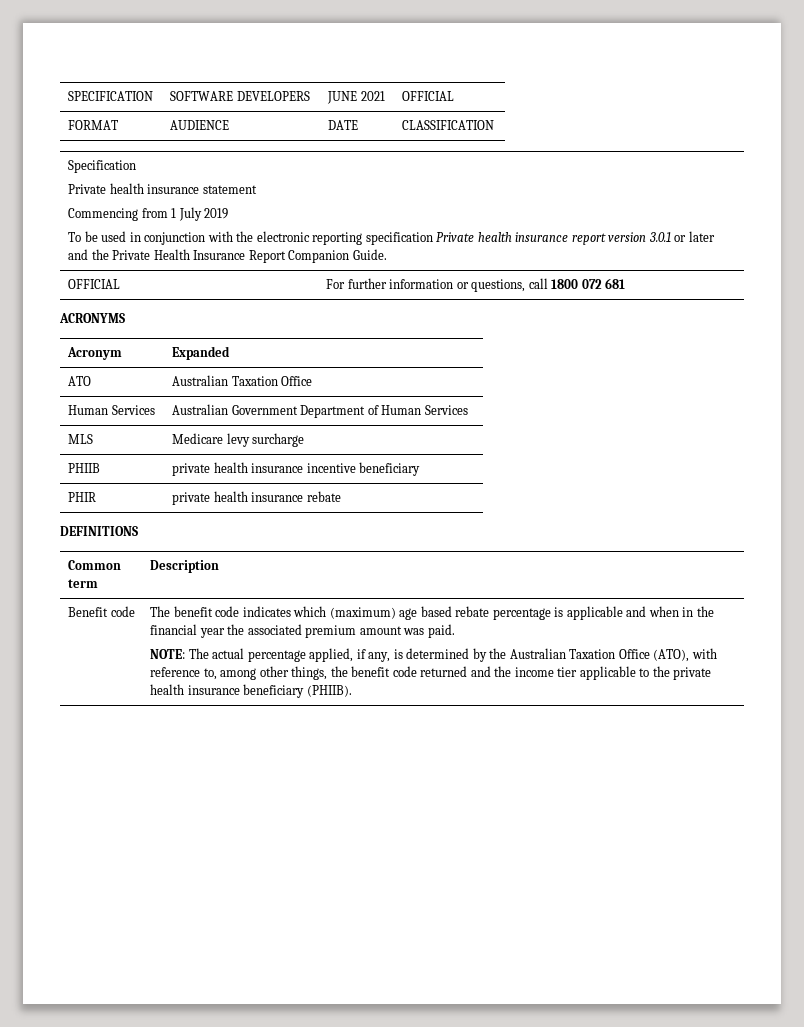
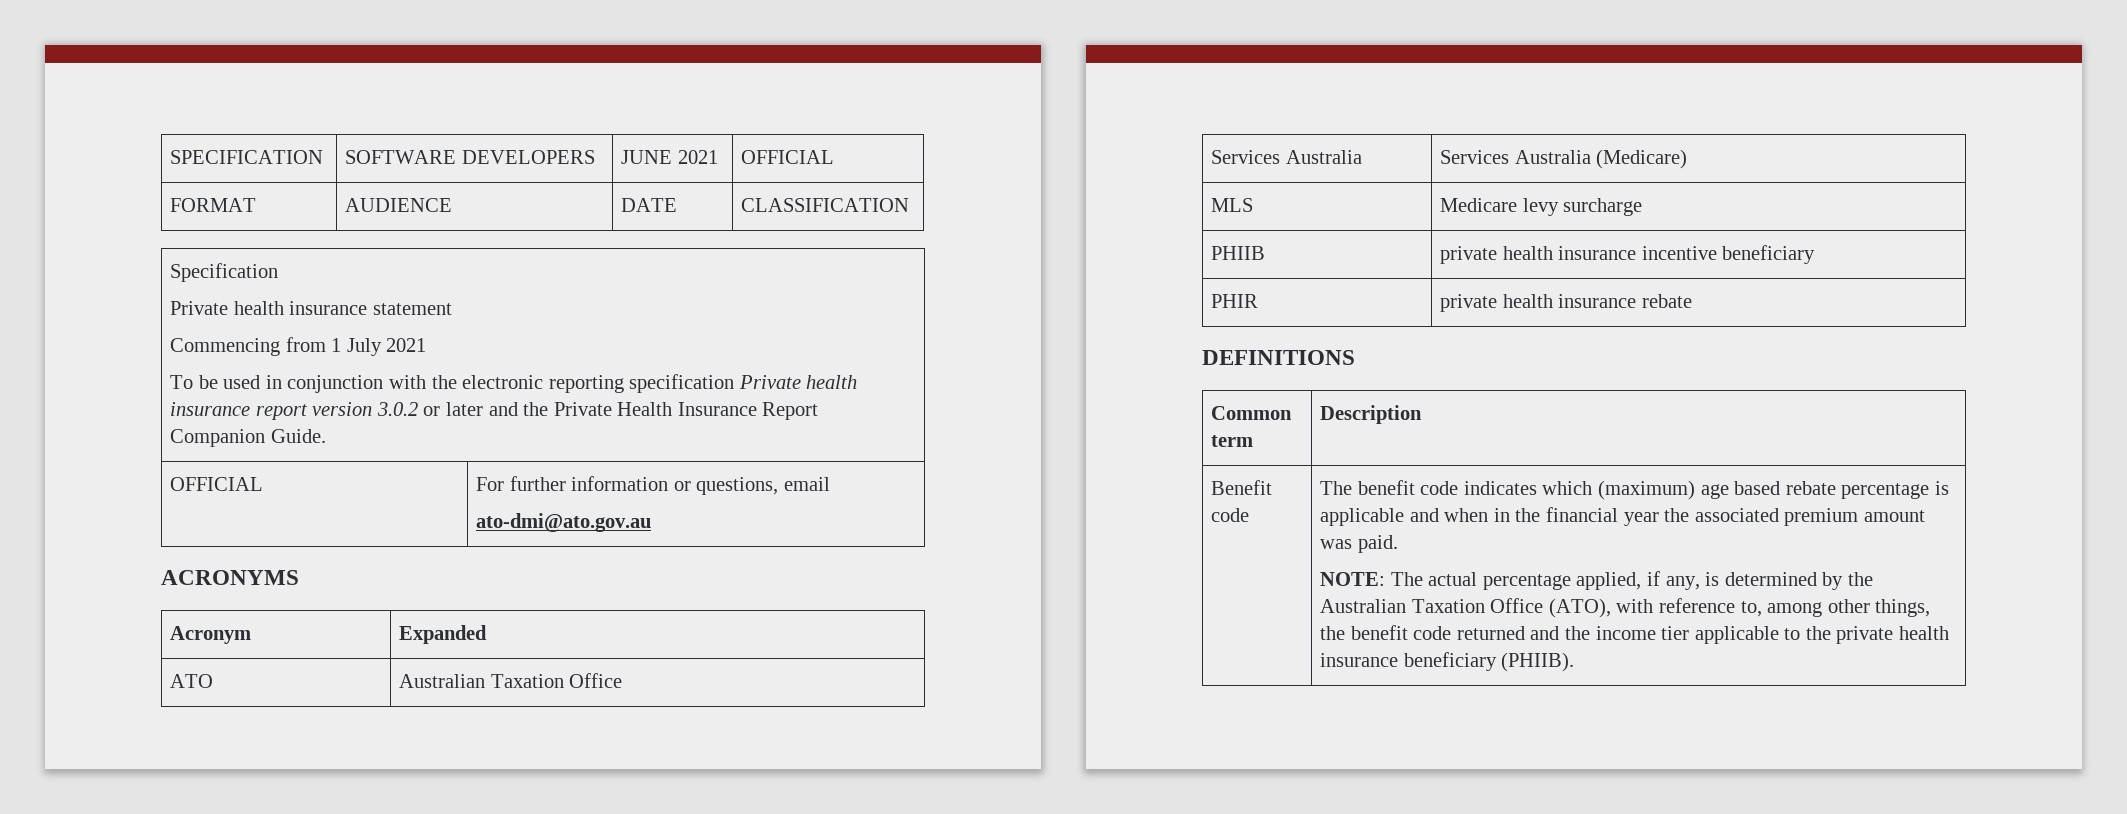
  Specification
  Private health insurance statement
- Commencing from 1 July 2019
- To be used in conjunction with the electronic reporting specification Private health insurance report version 3.0.1 or later and the Private Health Insurance Report Companion Guide.
+ Commencing from 1 July 2021
+ To be used in conjunction with the electronic reporting specification Private health insurance report version 3.0.2 or later and the Private Health Insurance Report Companion Guide.
- OFFICIAL | For further information or questions, call 1800 072 681
+ OFFICIAL | For further information or questions, email
+ ato-dmi@ato.gov.au
- Human Services | Australian Government Department of Human Services
+ Services Australia | Services Australia (Medicare)

